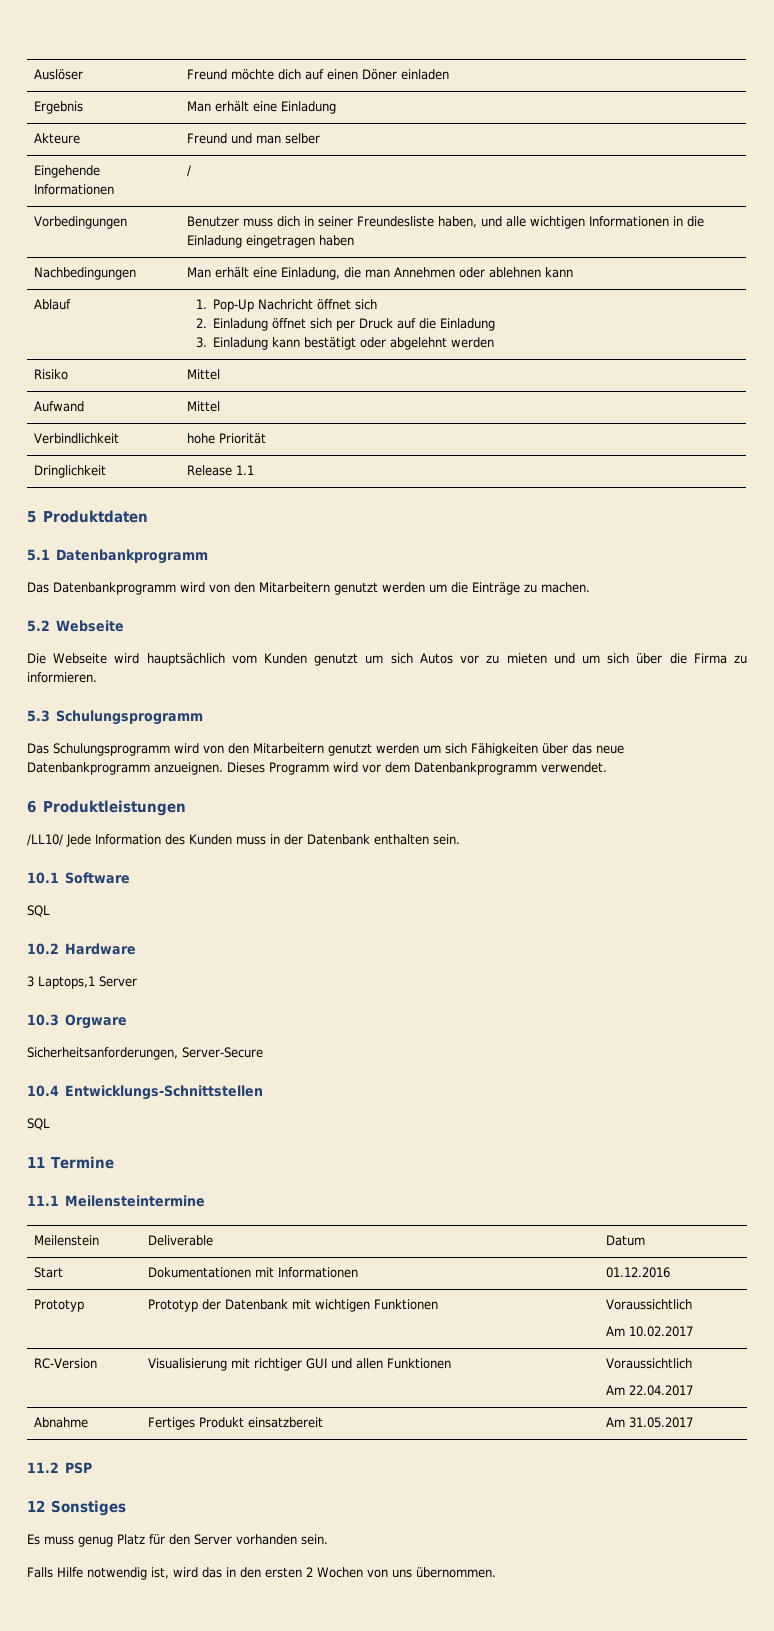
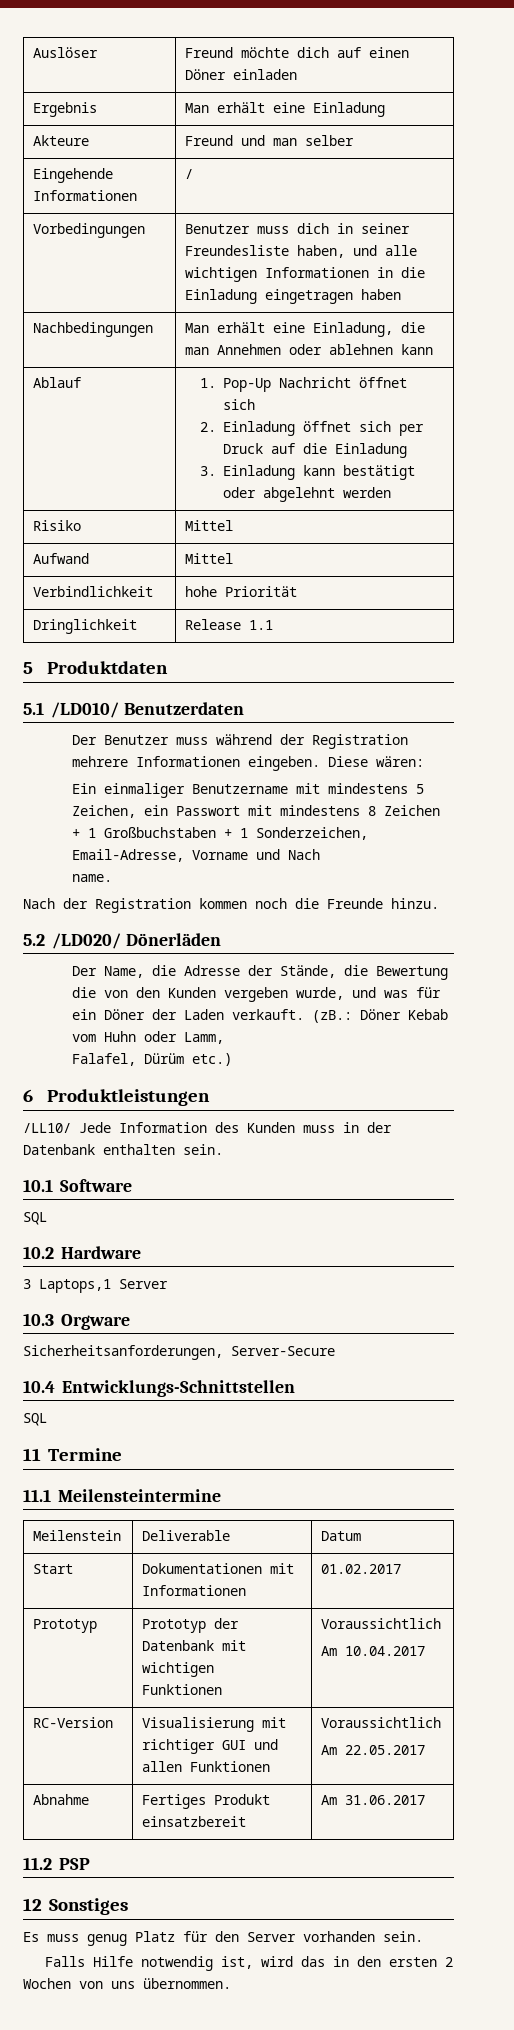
- 5.1 Datenbankprogramm
- Das Datenbankprogramm wird von den Mitarbeitern genutzt werden um die Einträge zu machen.
- 5.2 Webseite
- Die Webseite wird hauptsächlich vom Kunden genutzt um sich Autos vor zu mieten und um sich über die Firma zu informieren.
- 5.3 Schulungsprogramm
- Das Schulungsprogramm wird von den Mitarbeitern genutzt werden um sich Fähigkeiten über das neue Datenbankprogramm anzueignen. Dieses Programm wird vor dem Datenbankprogramm verwendet.
+ 5.1 /LD010/ Benutzerdaten
+ Der Benutzer muss während der Registration mehrere Informationen eingeben. Diese wären:
+ Ein einmaliger Benutzername mit mindestens 5 Zeichen, ein Passwort mit mindestens 8 Zeichen + 1 Großbuchstaben + 1 Sonderzeichen, Email-Adresse, Vorname und Nach
+ name.
+ Nach der Registration kommen noch die Freunde hinzu.
+ 5.2 /LD020/ Dönerläden
+ Der Name, die Adresse der Stände, die Bewertung die von den Kunden vergeben wurde, und was für ein Döner der Laden verkauft. (zB.: Döner Kebab vom Huhn oder Lamm,
+ Falafel, Dürüm etc.)
- Start | Dokumentationen mit Informationen | 01.12.2016
+ Start | Dokumentationen mit Informationen | 01.02.2017
  Prototyp | Prototyp der Datenbank mit wichtigen Funktionen | Voraussichtlich
- Am 10.02.2017
+ Am 10.04.2017
  RC-Version | Visualisierung mit richtiger GUI und allen Funktionen | Voraussichtlich
- Am 22.04.2017
+ Am 22.05.2017
- Abnahme | Fertiges Produkt einsatzbereit | Am 31.05.2017
+ Abnahme | Fertiges Produkt einsatzbereit | Am 31.06.2017

